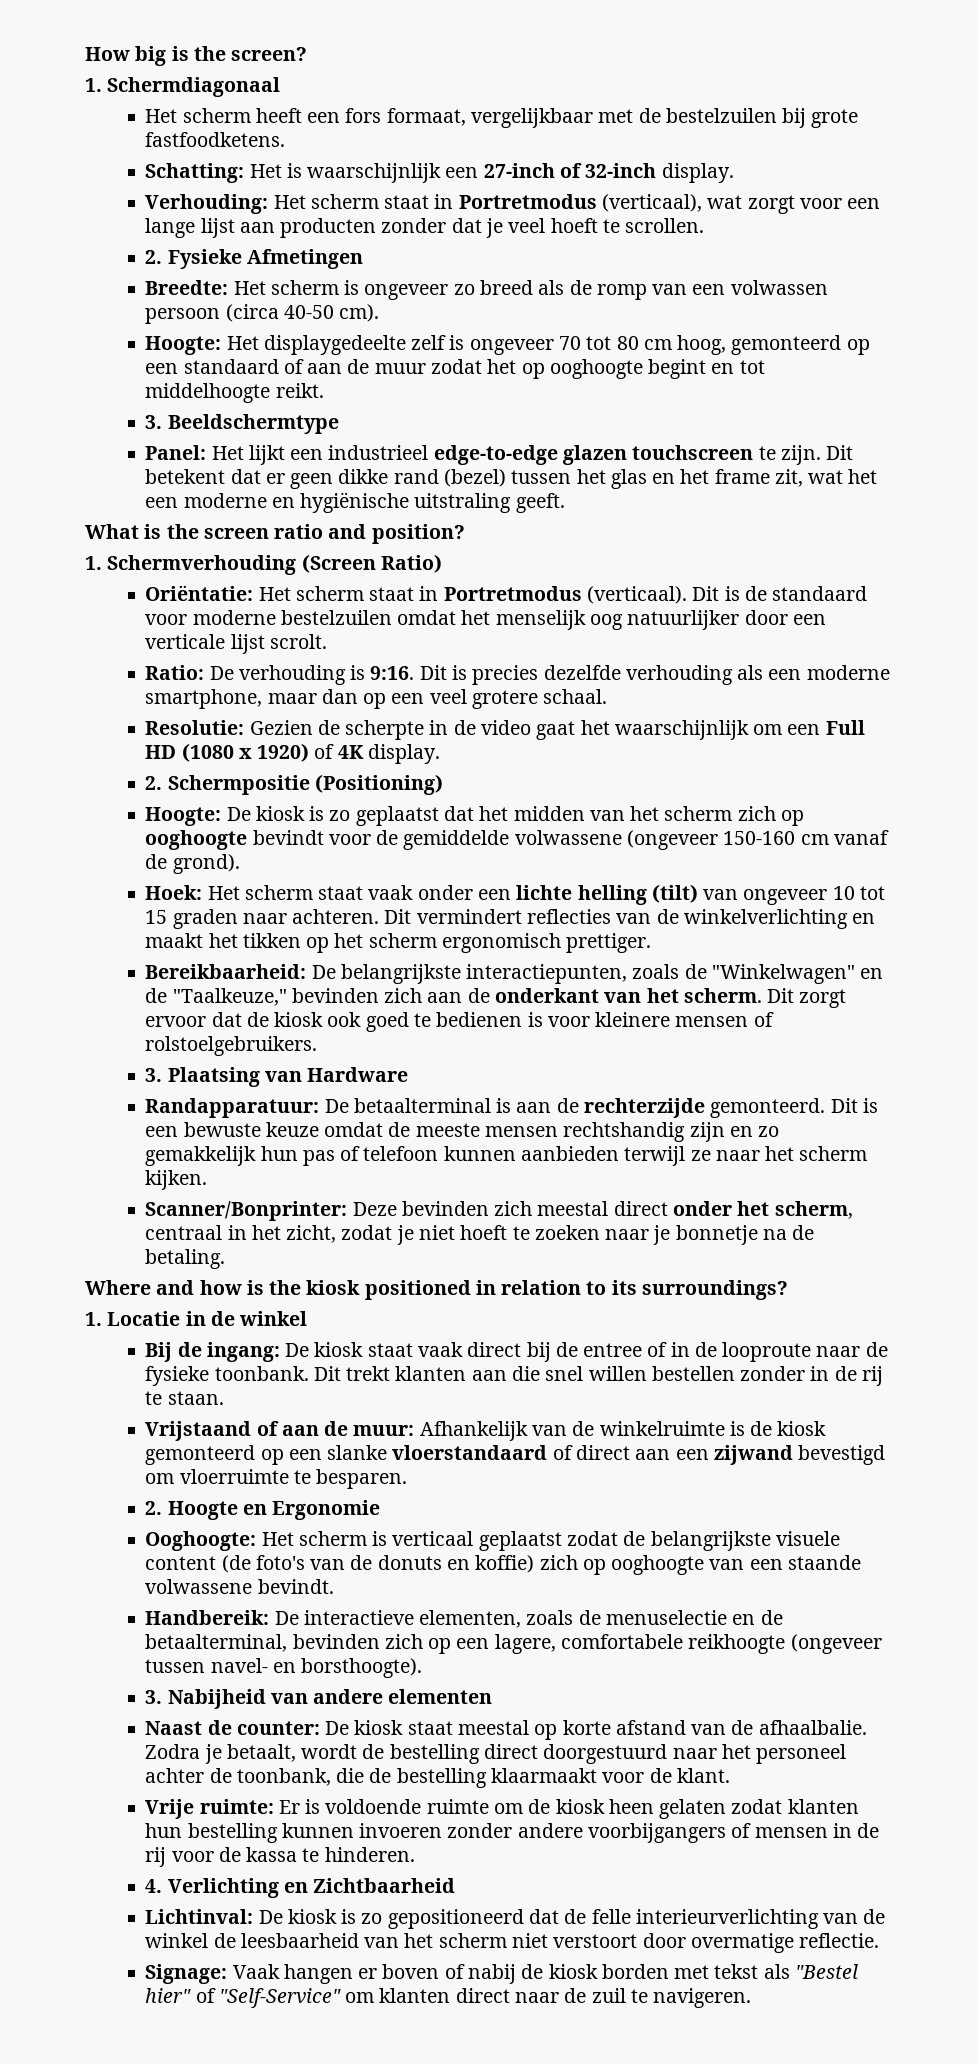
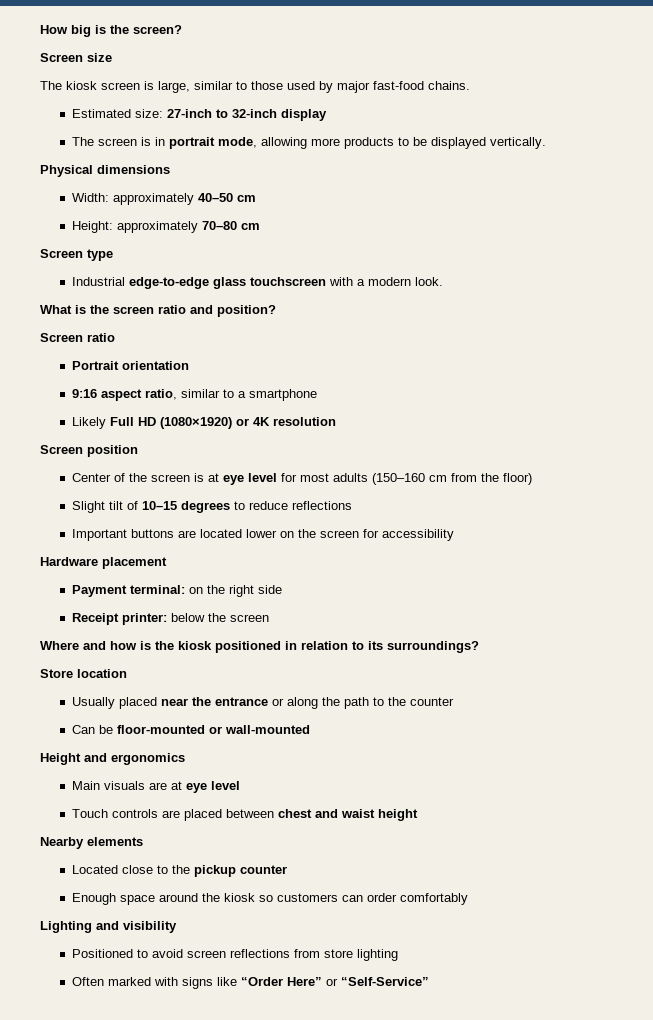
- 1. Schermdiagonaal
- Het scherm heeft een fors formaat, vergelijkbaar met de bestelzuilen bij grote fastfoodketens.
- Schatting: Het is waarschijnlijk een 27-inch of 32-inch display.
- Verhouding: Het scherm staat in Portretmodus (verticaal), wat zorgt voor een lange lijst aan producten zonder dat je veel hoeft te scrollen.
- 2. Fysieke Afmetingen
- Breedte: Het scherm is ongeveer zo breed als de romp van een volwassen persoon (circa 40-50 cm).
- Hoogte: Het displaygedeelte zelf is ongeveer 70 tot 80 cm hoog, gemonteerd op een standaard of aan de muur zodat het op ooghoogte begint en tot middelhoogte reikt.
- 3. Beeldschermtype
- Panel: Het lijkt een industrieel edge-to-edge glazen touchscreen te zijn. Dit betekent dat er geen dikke rand (bezel) tussen het glas en het frame zit, wat het een moderne en hygiënische uitstraling geeft.
+ Screen size
+ The kiosk screen is large, similar to those used by major fast-food chains.
+ Estimated size: 27-inch to 32-inch display
+ The screen is in portrait mode, allowing more products to be displayed vertically.
+ Physical dimensions
+ Width: approximately 40–50 cm
+ Height: approximately 70–80 cm
+ Screen type
+ Industrial edge-to-edge glass touchscreen with a modern look.
- 1. Schermverhouding (Screen Ratio)
- Oriëntatie: Het scherm staat in Portretmodus (verticaal). Dit is de standaard voor moderne bestelzuilen omdat het menselijk oog natuurlijker door een verticale lijst scrolt.
- Ratio: De verhouding is 9:16. Dit is precies dezelfde verhouding als een moderne smartphone, maar dan op een veel grotere schaal.
- Resolutie: Gezien de scherpte in de video gaat het waarschijnlijk om een Full HD (1080 x 1920) of 4K display.
- 2. Schermpositie (Positioning)
- Hoogte: De kiosk is zo geplaatst dat het midden van het scherm zich op ooghoogte bevindt voor de gemiddelde volwassene (ongeveer 150-160 cm vanaf de grond).
- Hoek: Het scherm staat vaak onder een lichte helling (tilt) van ongeveer 10 tot 15 graden naar achteren. Dit vermindert reflecties van de winkelverlichting en maakt het tikken op het scherm ergonomisch prettiger.
- Bereikbaarheid: De belangrijkste interactiepunten, zoals de "Winkelwagen" en de "Taalkeuze," bevinden zich aan de onderkant van het scherm. Dit zorgt ervoor dat de kiosk ook goed te bedienen is voor kleinere mensen of rolstoelgebruikers.
- 3. Plaatsing van Hardware
- Randapparatuur: De betaalterminal is aan de rechterzijde gemonteerd. Dit is een bewuste keuze omdat de meeste mensen rechtshandig zijn en zo gemakkelijk hun pas of telefoon kunnen aanbieden terwijl ze naar het scherm kijken.
- Scanner/Bonprinter: Deze bevinden zich meestal direct onder het scherm, centraal in het zicht, zodat je niet hoeft te zoeken naar je bonnetje na de betaling.
+ Screen ratio
+ Portrait orientation
+ 9:16 aspect ratio, similar to a smartphone
+ Likely Full HD (1080×1920) or 4K resolution
+ Screen position
+ Center of the screen is at eye level for most adults (150–160 cm from the floor)
+ Slight tilt of 10–15 degrees to reduce reflections
+ Important buttons are located lower on the screen for accessibility
+ Hardware placement
+ Payment terminal: on the right side
+ Receipt printer: below the screen
- 1. Locatie in de winkel
- Bij de ingang: De kiosk staat vaak direct bij de entree of in de looproute naar de fysieke toonbank. Dit trekt klanten aan die snel willen bestellen zonder in de rij te staan.
- Vrijstaand of aan de muur: Afhankelijk van de winkelruimte is de kiosk gemonteerd op een slanke vloerstandaard of direct aan een zijwand bevestigd om vloerruimte te besparen.
- 2. Hoogte en Ergonomie
- Ooghoogte: Het scherm is verticaal geplaatst zodat de belangrijkste visuele content (de foto's van de donuts en koffie) zich op ooghoogte van een staande volwassene bevindt.
- Handbereik: De interactieve elementen, zoals de menuselectie en de betaalterminal, bevinden zich op een lagere, comfortabele reikhoogte (ongeveer tussen navel- en borsthoogte).
- 3. Nabijheid van andere elementen
- Naast de counter: De kiosk staat meestal op korte afstand van de afhaalbalie. Zodra je betaalt, wordt de bestelling direct doorgestuurd naar het personeel achter de toonbank, die de bestelling klaarmaakt voor de klant.
- Vrije ruimte: Er is voldoende ruimte om de kiosk heen gelaten zodat klanten hun bestelling kunnen invoeren zonder andere voorbijgangers of mensen in de rij voor de kassa te hinderen.
- 4. Verlichting en Zichtbaarheid
- Lichtinval: De kiosk is zo gepositioneerd dat de felle interieurverlichting van de winkel de leesbaarheid van het scherm niet verstoort door overmatige reflectie.
- Signage: Vaak hangen er boven of nabij de kiosk borden met tekst als "Bestel hier" of "Self-Service" om klanten direct naar de zuil te navigeren.
+ Store location
+ Usually placed near the entrance or along the path to the counter
+ Can be floor-mounted or wall-mounted
+ Height and ergonomics
+ Main visuals are at eye level
+ Touch controls are placed between chest and waist height
+ Nearby elements
+ Located close to the pickup counter
+ Enough space around the kiosk so customers can order comfortably
+ Lighting and visibility
+ Positioned to avoid screen reflections from store lighting
+ Often marked with signs like “Order Here” or “Self-Service”

